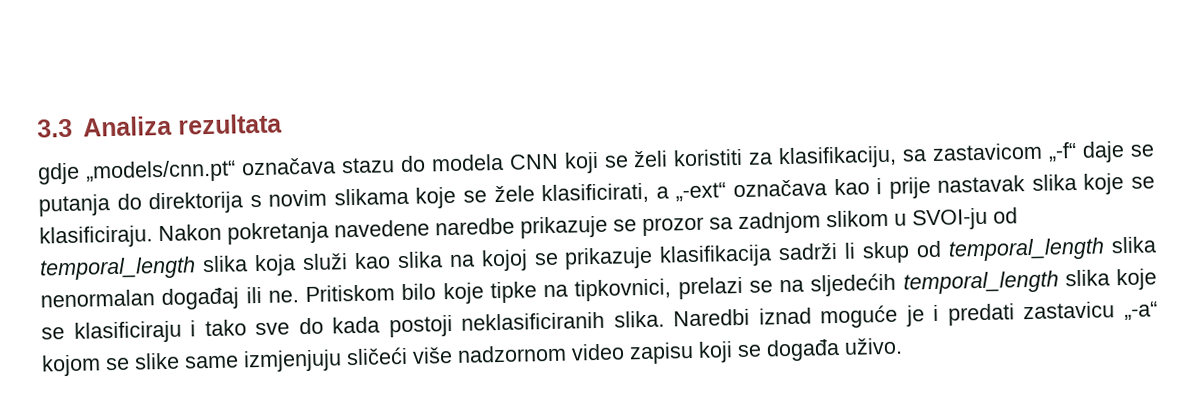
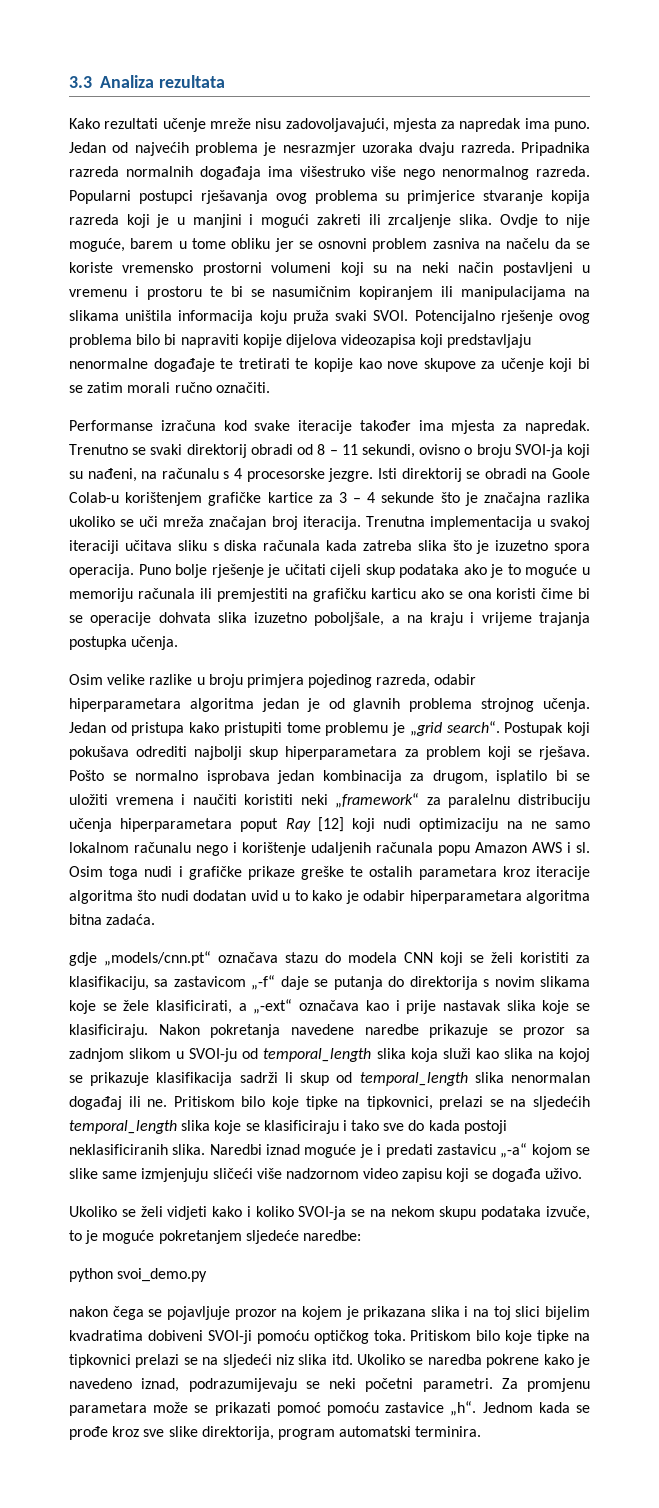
+ Kako rezultati učenje mreže nisu zadovoljavajući, mjesta za napredak ima puno. Jedan od najvećih problema je nesrazmjer uzoraka dvaju razreda. Pripadnika razreda normalnih događaja ima višestruko više nego nenormalnog razreda. Popularni postupci rješavanja ovog problema su primjerice stvaranje kopija razreda koji je u manjini i mogući zakreti ili zrcaljenje slika. Ovdje to nije moguće, barem u tome obliku jer se osnovni problem zasniva na načelu da se koriste vremensko prostorni volumeni koji su na neki način postavljeni u vremenu i prostoru te bi se nasumičnim kopiranjem ili manipulacijama na slikama uništila informacija koju pruža svaki SVOI. Potencijalno rješenje ovog problema bilo bi napraviti kopije dijelova videozapisa koji predstavljaju nenormalne događaje te tretirati te kopije kao nove skupove za učenje koji bi se zatim morali ručno označiti.
+ Performanse izračuna kod svake iteracije također ima mjesta za napredak. Trenutno se svaki direktorij obradi od 8 – 11 sekundi, ovisno o broju SVOI-ja koji su nađeni, na računalu s 4 procesorske jezgre. Isti direktorij se obradi na Goole Colab-u korištenjem grafičke kartice za 3 – 4 sekunde što je značajna razlika ukoliko se uči mreža značajan broj iteracija. Trenutna implementacija u svakoj iteraciji učitava sliku s diska računala kada zatreba slika što je izuzetno spora operacija. Puno bolje rješenje je učitati cijeli skup podataka ako je to moguće u memoriju računala ili premjestiti na grafičku karticu ako se ona koristi čime bi se operacije dohvata slika izuzetno poboljšale, a na kraju i vrijeme trajanja postupka učenja.
+ Osim velike razlike u broju primjera pojedinog razreda, odabir hiperparametara algoritma jedan je od glavnih problema strojnog učenja. Jedan od pristupa kako pristupiti tome problemu je „grid search“. Postupak koji pokušava odrediti najbolji skup hiperparametara za problem koji se rješava. Pošto se normalno isprobava jedan kombinacija za drugom, isplatilo bi se uložiti vremena i naučiti koristiti neki „framework“ za paralelnu distribuciju učenja hiperparametara poput Ray [12] koji nudi optimizaciju na ne samo lokalnom računalu nego i korištenje udaljenih računala popu Amazon AWS i sl. Osim toga nudi i grafičke prikaze greške te ostalih parametara kroz iteracije algoritma što nudi dodatan uvid u to kako je odabir hiperparametara algoritma bitna zadaća.
+ Ukoliko se želi vidjeti kako i koliko SVOI-ja se na nekom skupu podataka izvuče, to je moguće pokretanjem sljedeće naredbe:
+ python svoi_demo.py
+ nakon čega se pojavljuje prozor na kojem je prikazana slika i na toj slici bijelim kvadratima dobiveni SVOI-ji pomoću optičkog toka. Pritiskom bilo koje tipke na tipkovnici prelazi se na sljedeći niz slika itd. Ukoliko se naredba pokrene kako je navedeno iznad, podrazumijevaju se neki početni parametri. Za promjenu parametara može se prikazati pomoć pomoću zastavice „h“. Jednom kada se prođe kroz sve slike direktorija, program automatski terminira.

